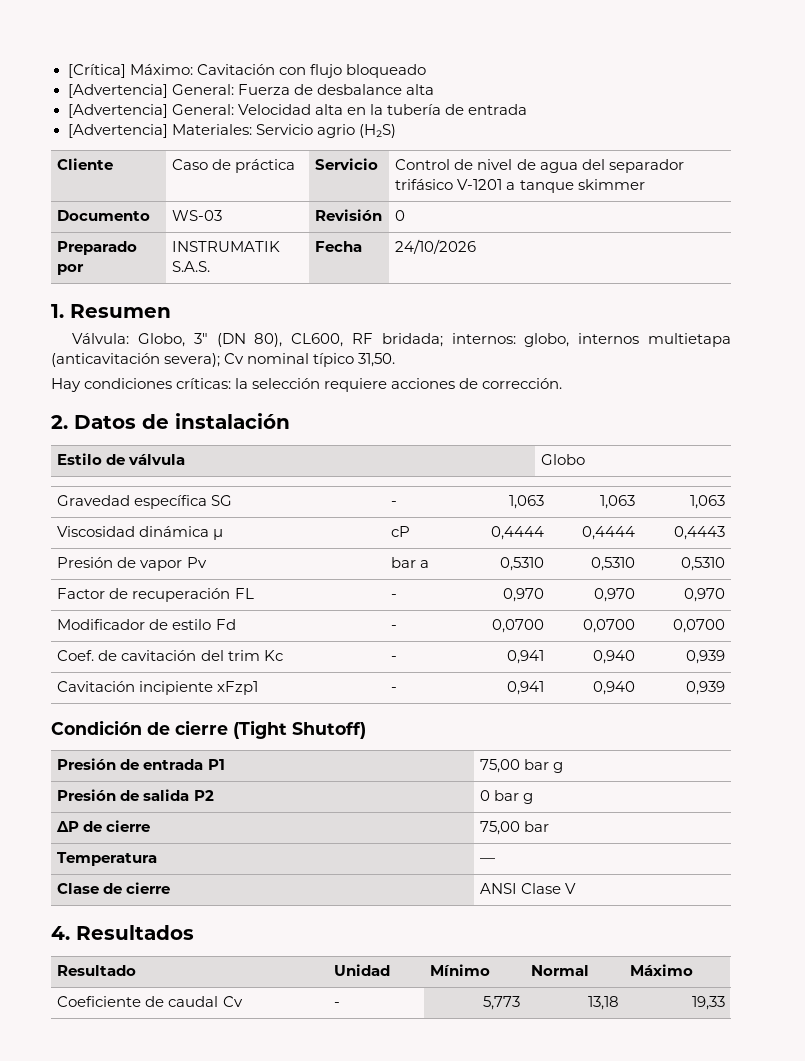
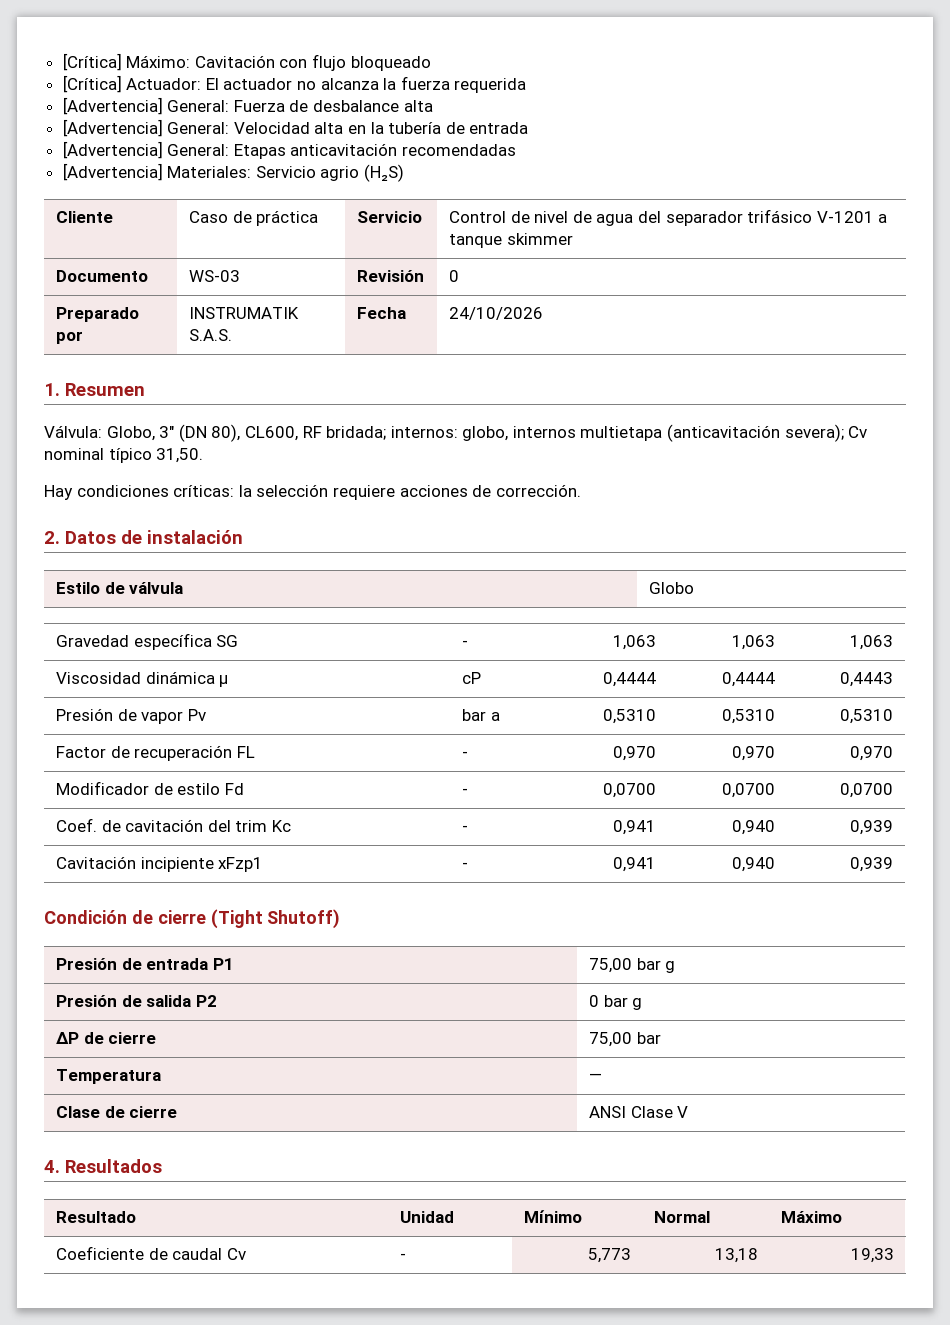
+ [Crítica] Actuador: El actuador no alcanza la fuerza requerida
+ [Advertencia] General: Etapas anticavitación recomendadas

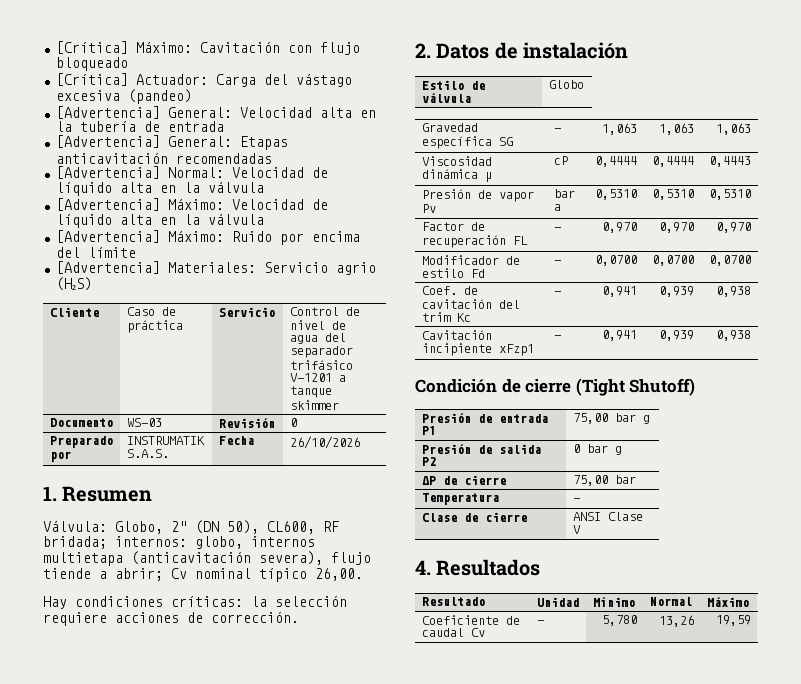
- [Crítica] Actuador: El actuador no alcanza la fuerza requerida
- [Advertencia] General: Fuerza de desbalance alta
+ [Crítica] Actuador: Carga del vástago excesiva (pandeo)
+ [Advertencia] Normal: Velocidad de líquido alta en la válvula
+ [Advertencia] Máximo: Velocidad de líquido alta en la válvula
+ [Advertencia] Máximo: Ruido por encima del límite
- Preparado por | INSTRUMATIK S.A.S. | Fecha | 24/10/2026
+ Preparado por | INSTRUMATIK S.A.S. | Fecha | 26/10/2026
- Válvula: Globo, 3" (DN 80), CL600, RF bridada; internos: globo, internos multietapa (anticavitación severa); Cv nominal típico 31,50.
+ Válvula: Globo, 2" (DN 50), CL600, RF bridada; internos: globo, internos multietapa (anticavitación severa), flujo tiende a abrir; Cv nominal típico 26,00.
- Coef. de cavitación del trim Kc | - | 0,941 | 0,940 | 0,939
+ Coef. de cavitación del trim Kc | - | 0,941 | 0,939 | 0,938
- Cavitación incipiente xFzp1 | - | 0,941 | 0,940 | 0,939
+ Cavitación incipiente xFzp1 | - | 0,941 | 0,939 | 0,938
- Coeficiente de caudal Cv | - | 5,773 | 13,18 | 19,33
+ Coeficiente de caudal Cv | - | 5,780 | 13,26 | 19,59

